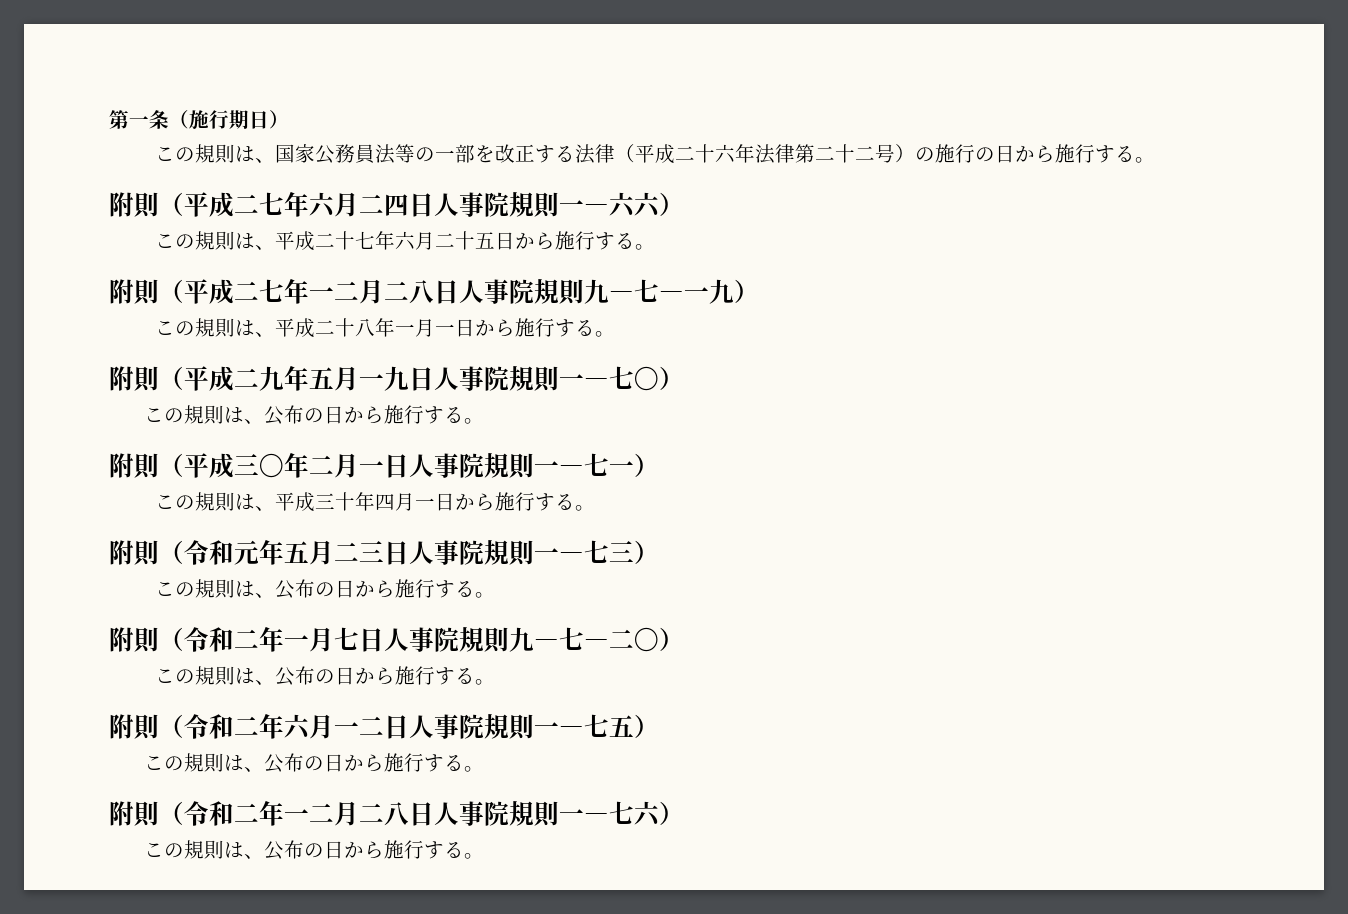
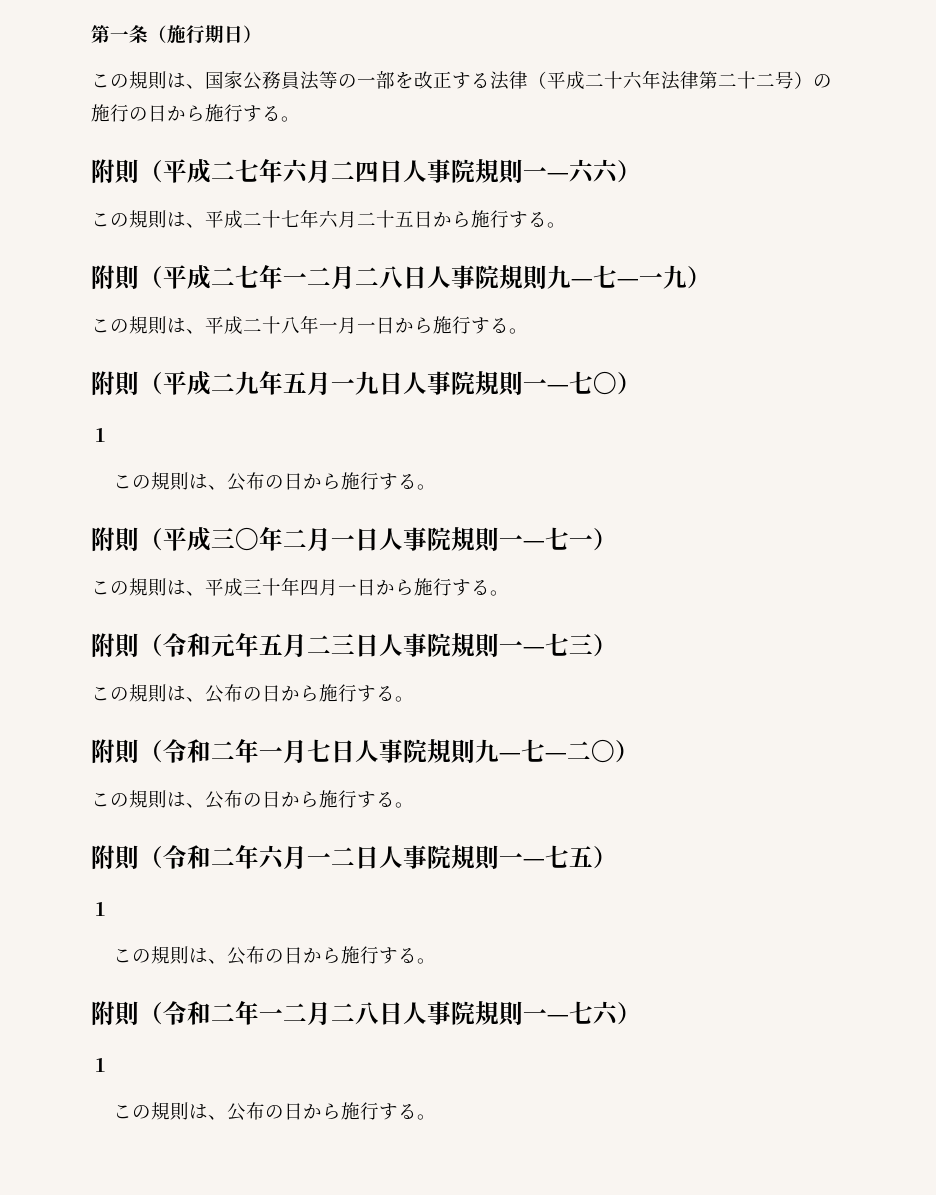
  附則（平成二九年五月一九日人事院規則一―七〇）
+ １
  附則（令和二年六月一二日人事院規則一―七五）
+ １
  附則（令和二年一二月二八日人事院規則一―七六）
+ １

